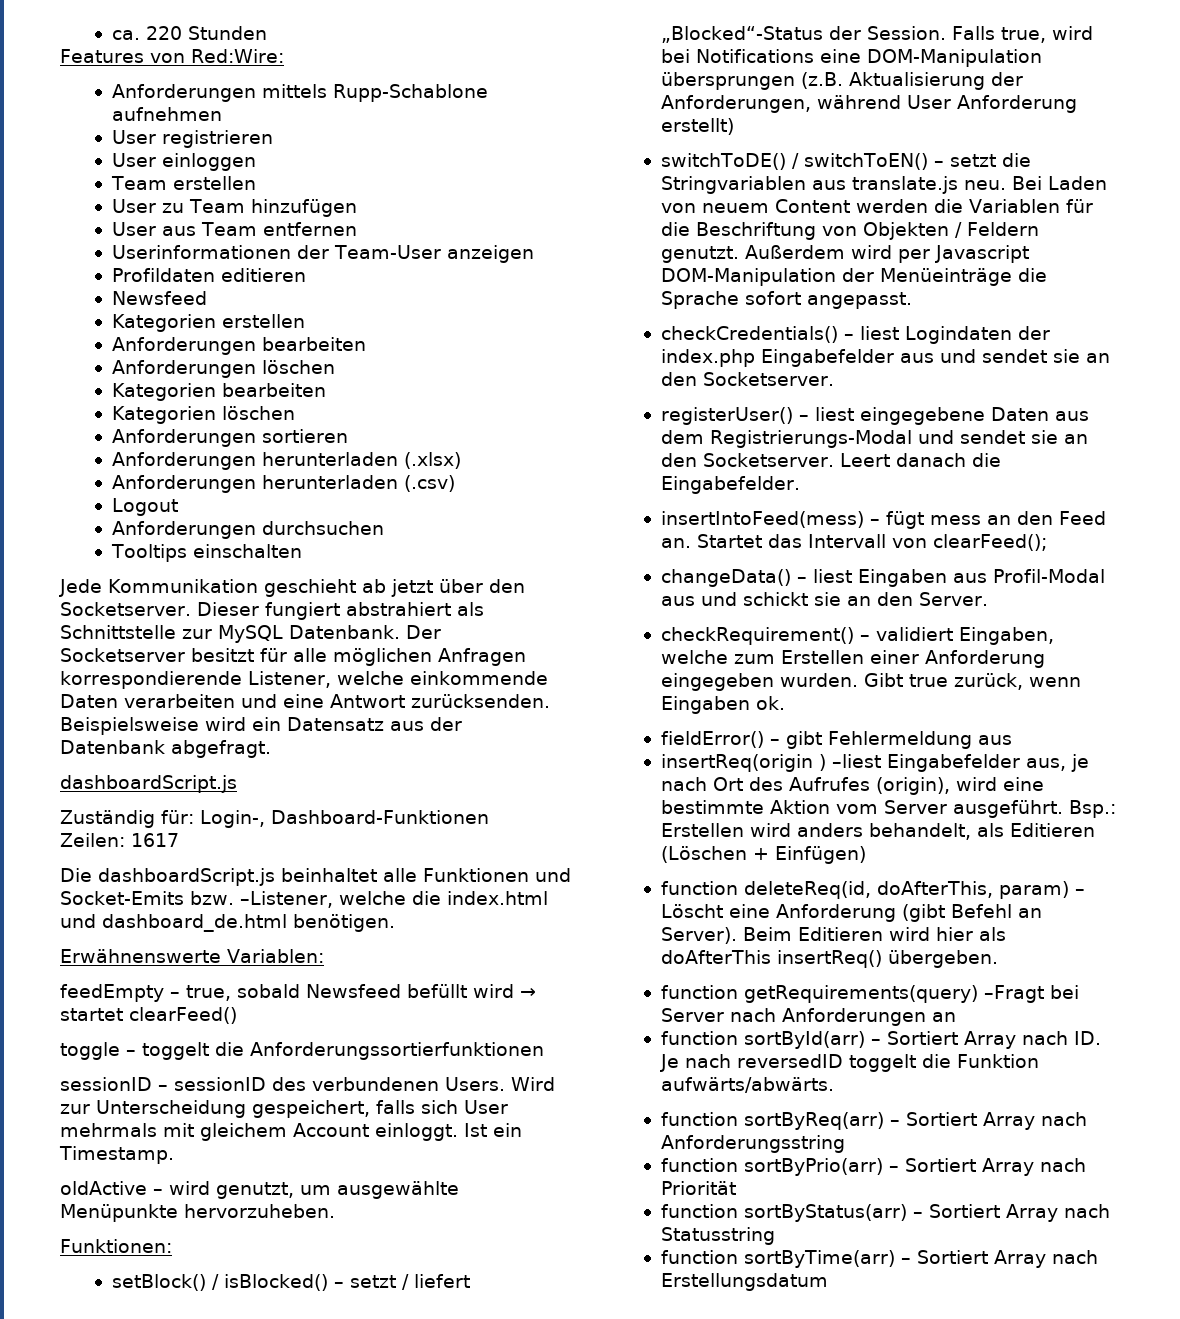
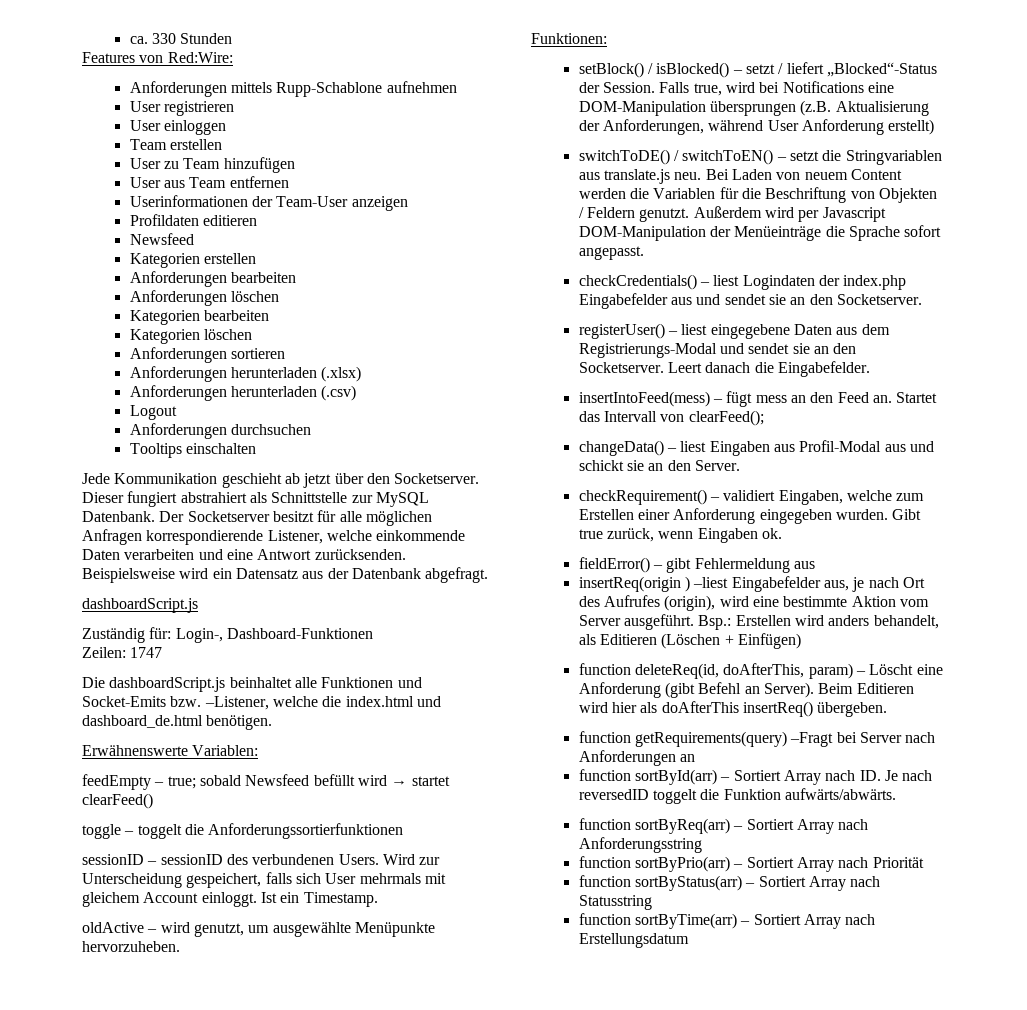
- ca. 220 Stunden
+ ca. 330 Stunden
- Zeilen: 1617
+ Zeilen: 1747
- feedEmpty – true, sobald Newsfeed befüllt wird → startet clearFeed()
+ feedEmpty – true; sobald Newsfeed befüllt wird → startet clearFeed()

